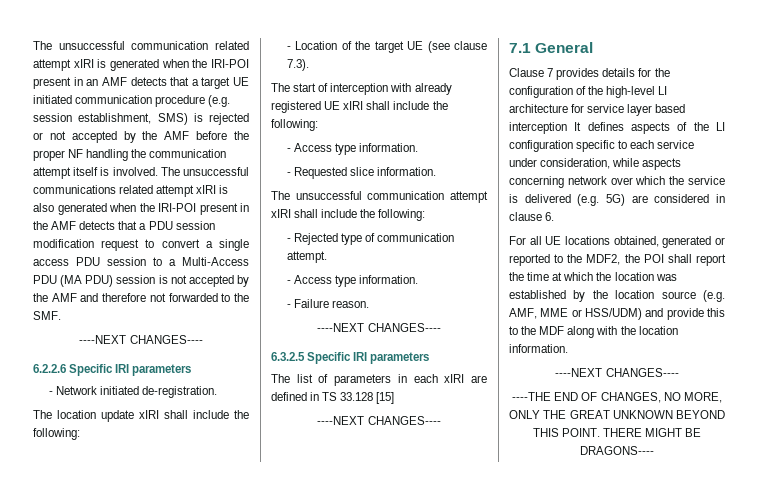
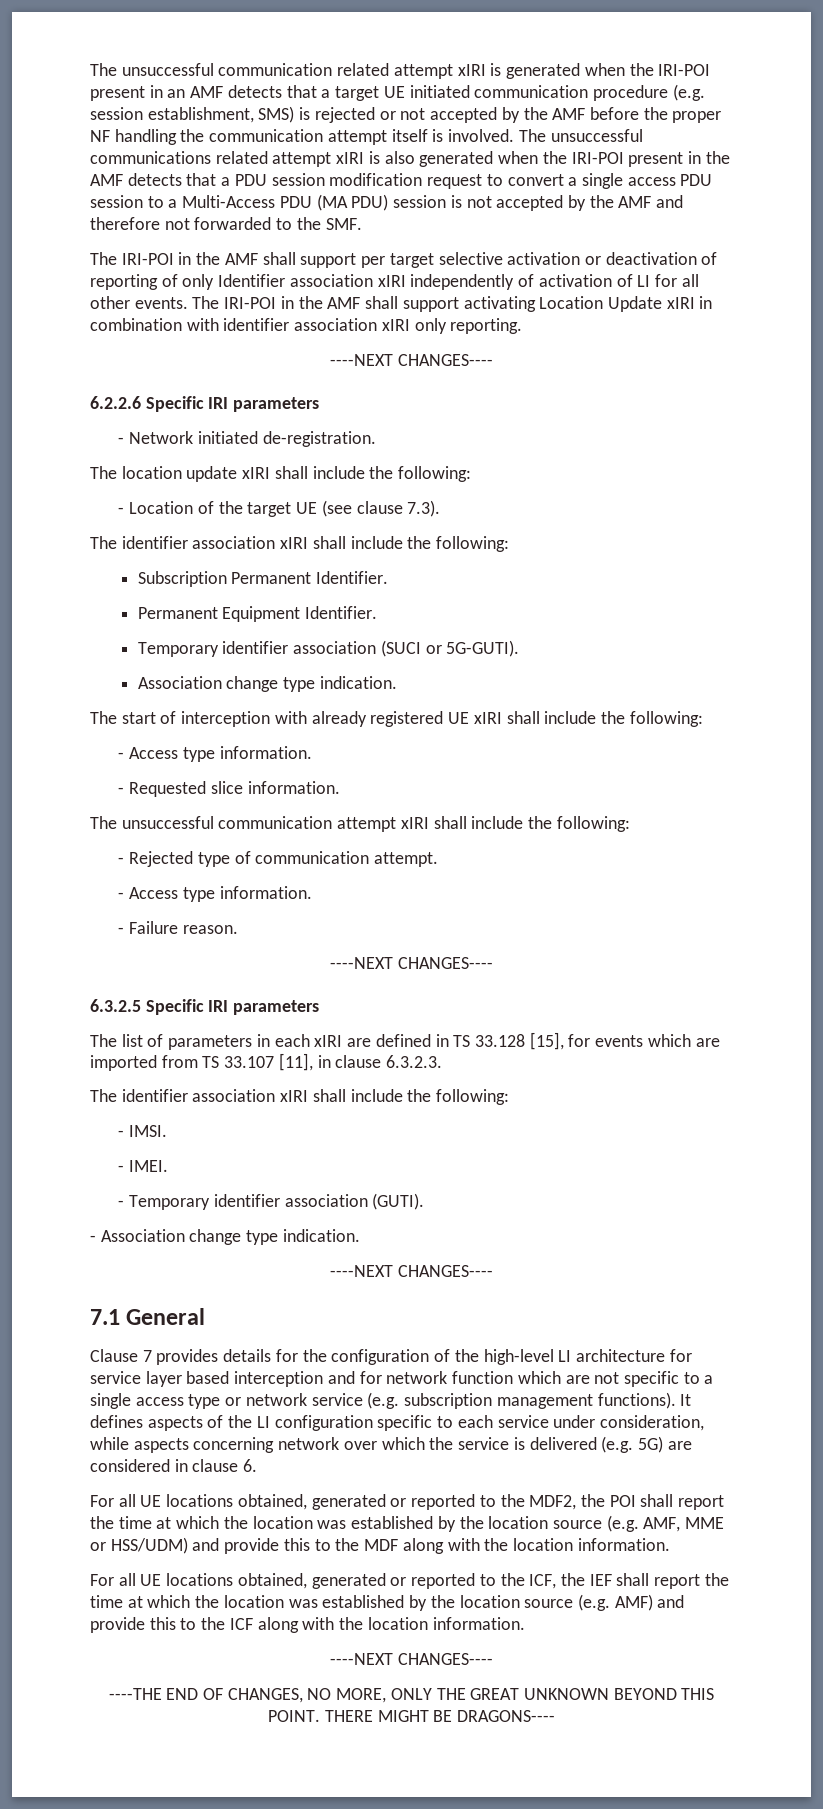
+ The IRI-POI in the AMF shall support per target selective activation or deactivation of reporting of only Identifier association xIRI independently of activation of LI for all other events. The IRI-POI in the AMF shall support activating Location Update xIRI in combination with identifier association xIRI only reporting.
  - Location of the target UE (see clause 7.3).
+ The identifier association xIRI shall include the following:
+ Subscription Permanent Identifier.
+ Permanent Equipment Identifier.
+ Temporary identifier association (SUCI or 5G-GUTI).
+ Association change type indication.
- The list of parameters in each xIRI are defined in TS 33.128 [15]
+ The list of parameters in each xIRI are defined in TS 33.128 [15], for events which are imported from TS 33.107 [11], in clause 6.3.2.3.
+ The identifier association xIRI shall include the following:
+ - IMSI.
+ - IMEI.
+ - Temporary identifier association (GUTI).
+ - Association change type indication.
- Clause 7 provides details for the configuration of the high-level LI architecture for service layer based interception It defines aspects of the LI configuration specific to each service under consideration, while aspects concerning network over which the service is delivered (e.g. 5G) are considered in clause 6.
+ Clause 7 provides details for the configuration of the high-level LI architecture for service layer based interception and for network function which are not specific to a single access type or network service (e.g. subscription management functions). It defines aspects of the LI configuration specific to each service under consideration, while aspects concerning network over which the service is delivered (e.g. 5G) are considered in clause 6.
+ For all UE locations obtained, generated or reported to the ICF, the IEF shall report the time at which the location was established by the location source (e.g. AMF) and provide this to the ICF along with the location information.

